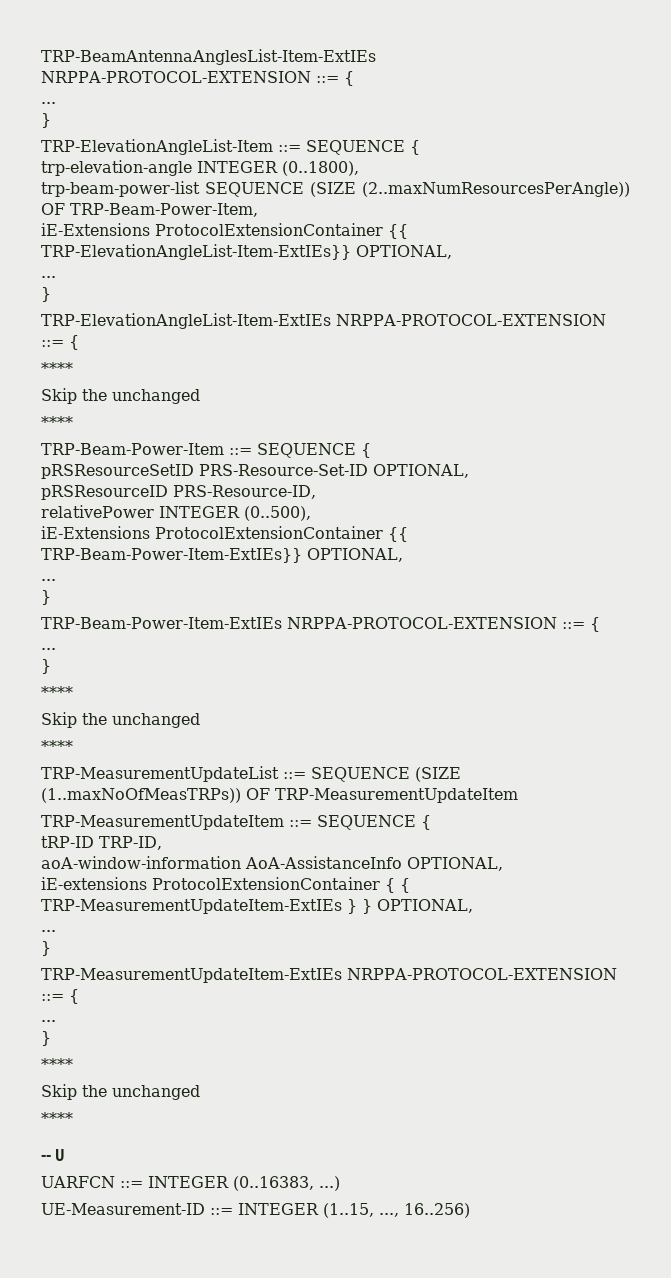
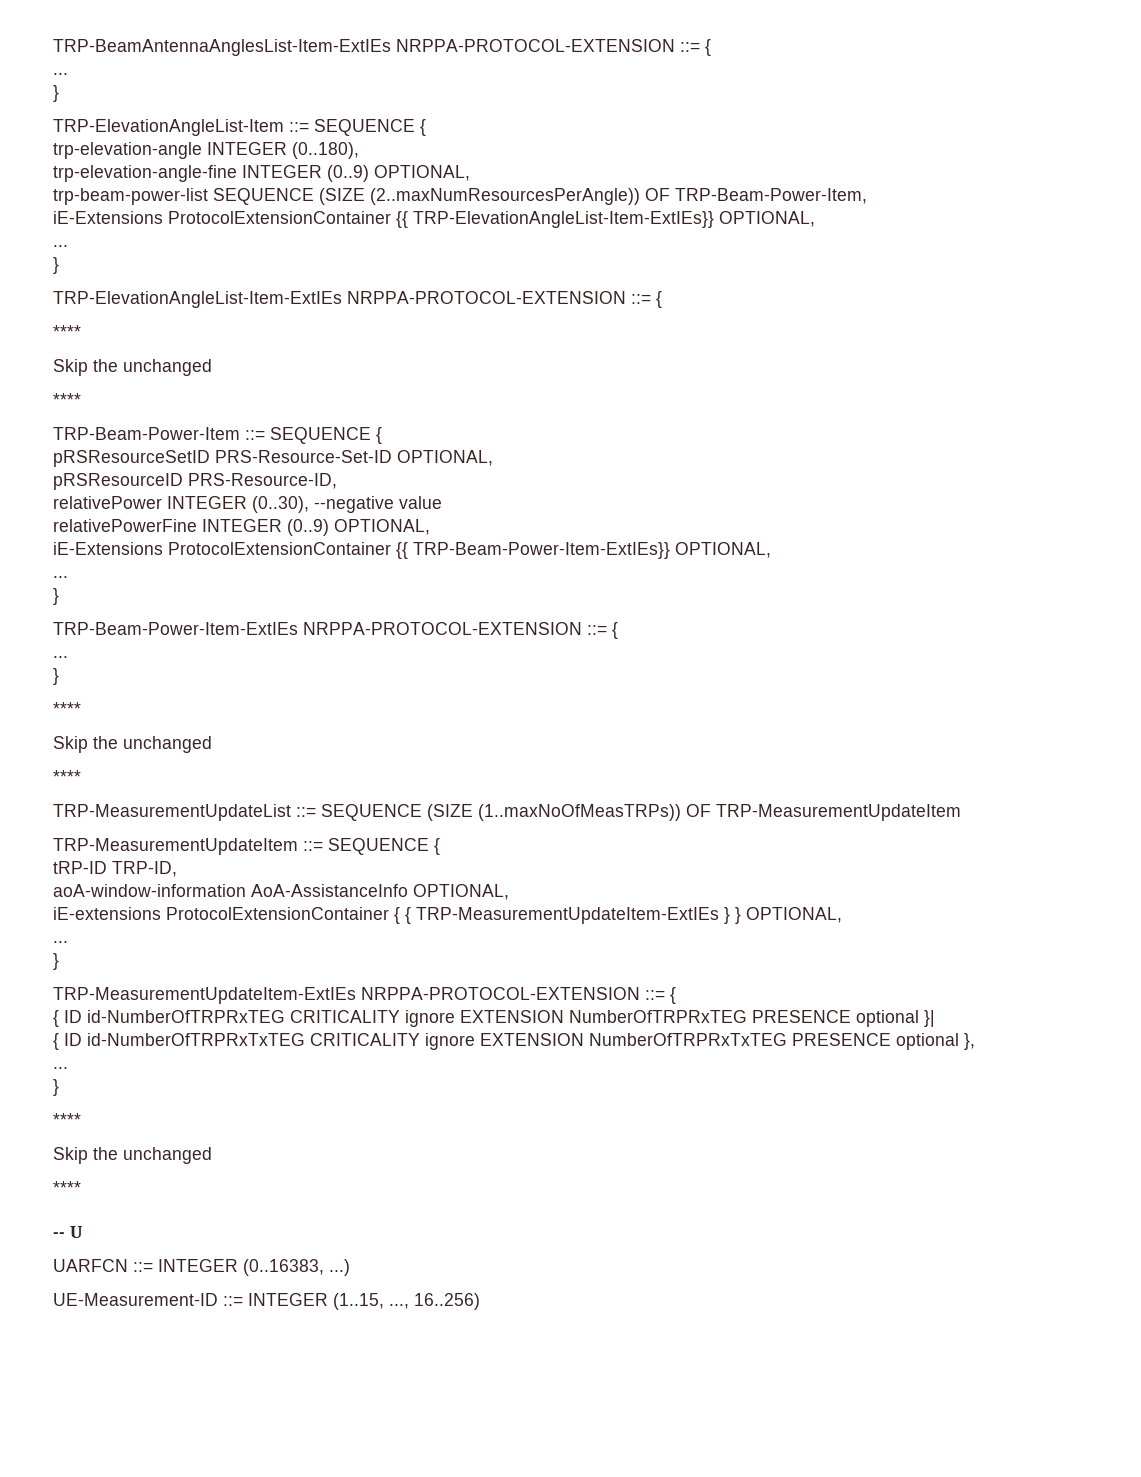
- trp-elevation-angle INTEGER (0..1800),
+ trp-elevation-angle INTEGER (0..180),
+ trp-elevation-angle-fine INTEGER (0..9) OPTIONAL,
- relativePower INTEGER (0..500),
+ relativePower INTEGER (0..30), --negative value
+ relativePowerFine INTEGER (0..9) OPTIONAL,
+ { ID id-NumberOfTRPRxTEG CRITICALITY ignore EXTENSION NumberOfTRPRxTEG PRESENCE optional }|
+ { ID id-NumberOfTRPRxTxTEG CRITICALITY ignore EXTENSION NumberOfTRPRxTxTEG PRESENCE optional },

